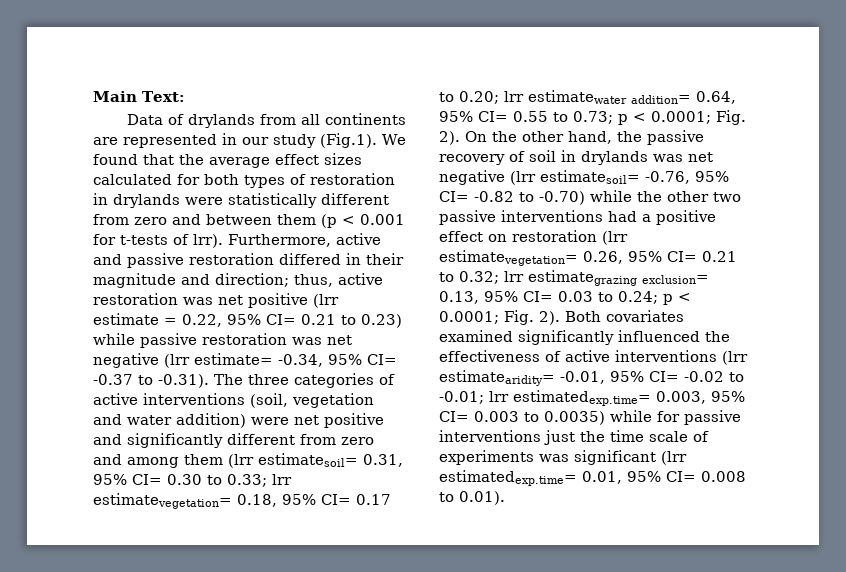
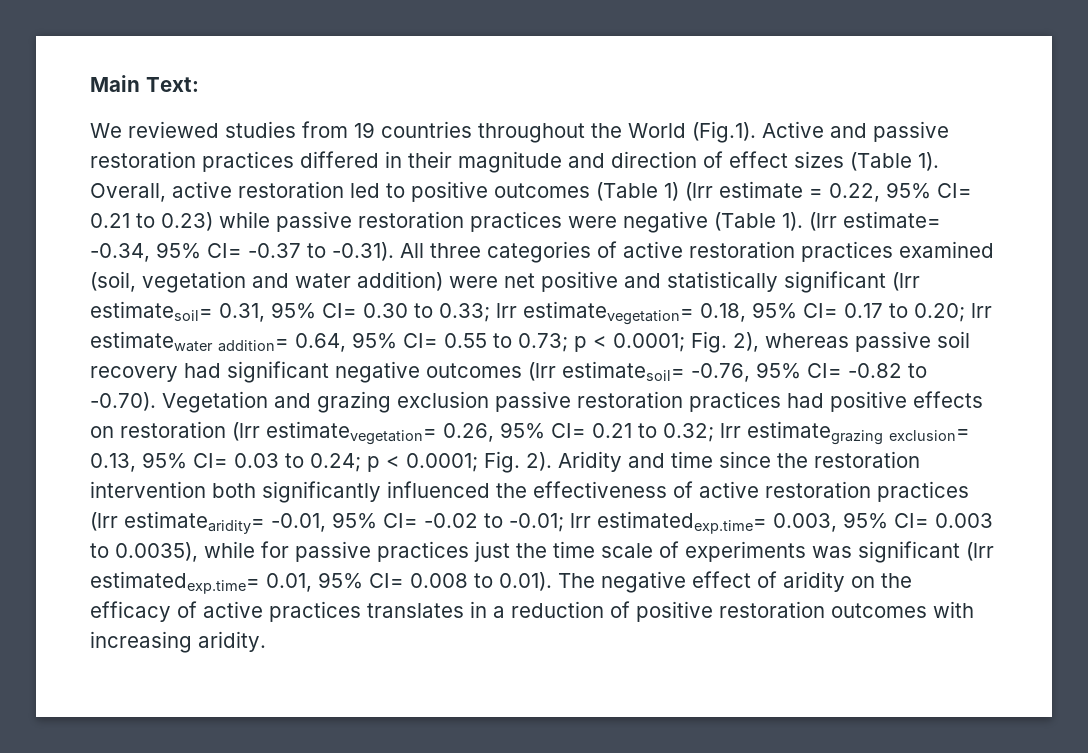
- Data of drylands from all continents are represented in our study (Fig.1). We found that the average effect sizes calculated for both types of restoration in drylands were statistically different from zero and between them (p < 0.001 for t-tests of lrr). Furthermore, active and passive restoration differed in their magnitude and direction; thus, active restoration was net positive (lrr estimate = 0.22, 95% CI= 0.21 to 0.23) while passive restoration was net negative (lrr estimate= -0.34, 95% CI= -0.37 to -0.31). The three categories of active interventions (soil, vegetation and water addition) were net positive and significantly different from zero and among them (lrr estimatesoil= 0.31, 95% CI= 0.30 to 0.33;
+ We reviewed studies from 19 countries throughout the World (Fig.1). Active and passive restoration practices differed in their magnitude and direction of effect sizes (Table 1). Overall, active restoration led to positive outcomes (Table 1) (lrr estimate = 0.22, 95% CI= 0.21 to 0.23) while passive restoration practices were negative (Table 1). (lrr estimate= -0.34, 95% CI= -0.37 to -0.31). All three categories of active restoration practices examined (soil, vegetation and water addition) were net positive and statistically significant (lrr estimatesoil= 0.31, 95% CI= 0.30 to 0.33;
- Fig. 2). On the other hand, the passive recovery of soil in drylands was net negative (lrr estimatesoil= -0.76, 95% CI= -0.82 to -0.70) while the other two passive interventions had a positive effect on restoration (lrr estimatevegetation= 0.26, 95% CI= 0.21 to 0.32;
+ Fig. 2), whereas passive soil recovery had significant negative outcomes (lrr estimatesoil= -0.76, 95% CI= -0.82 to -0.70). Vegetation and grazing exclusion passive restoration practices had positive effects on restoration (lrr estimatevegetation= 0.26, 95% CI= 0.21 to 0.32;
- Both covariates examined significantly influenced the effectiveness of active interventions (lrr estimatearidity= -0.01, 95% CI= -0.02 to -0.01; lrr estimatedexp.time= 0.003, 95% CI= 0.003 to 0.0035) while for passive interventions just the time scale of experiments was significant (lrr estimatedexp.time= 0.01, 95% CI= 0.008 to 0.01).
+ Aridity and time since the restoration intervention both significantly influenced the effectiveness of active restoration practices (lrr estimatearidity= -0.01, 95% CI= -0.02 to -0.01; lrr estimatedexp.time= 0.003, 95% CI= 0.003 to 0.0035), while for passive practices just the time scale of experiments was significant (lrr estimatedexp.time= 0.01, 95% CI= 0.008 to 0.01). The negative effect of aridity on the efficacy of active practices translates in a reduction of positive restoration outcomes with increasing aridity.

